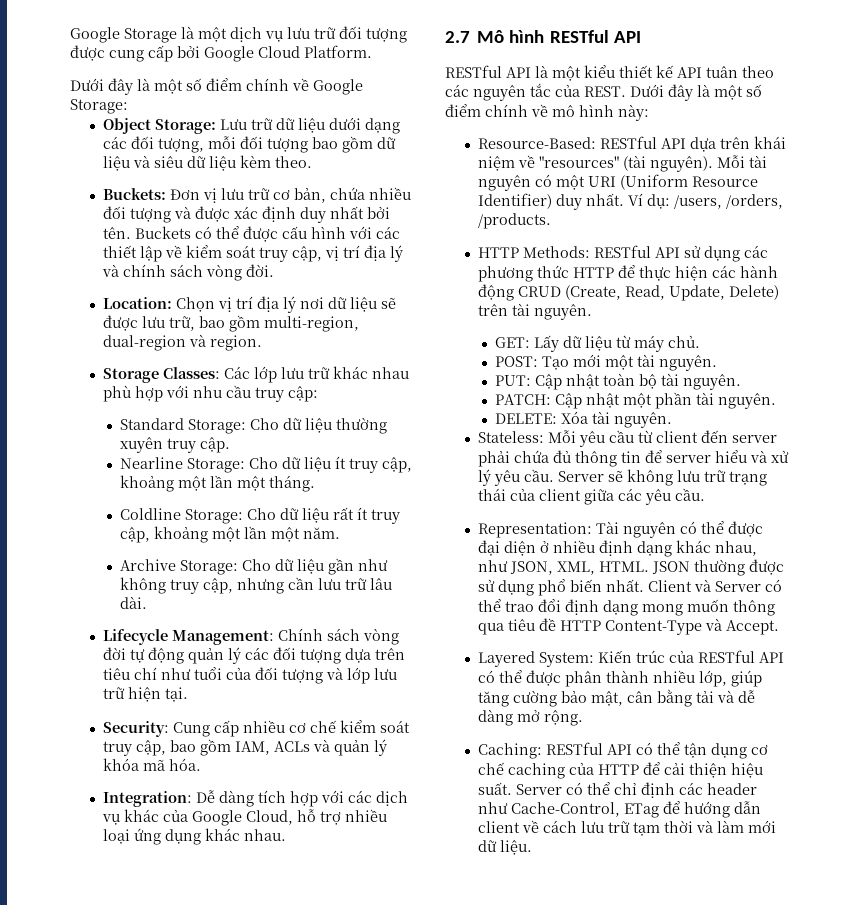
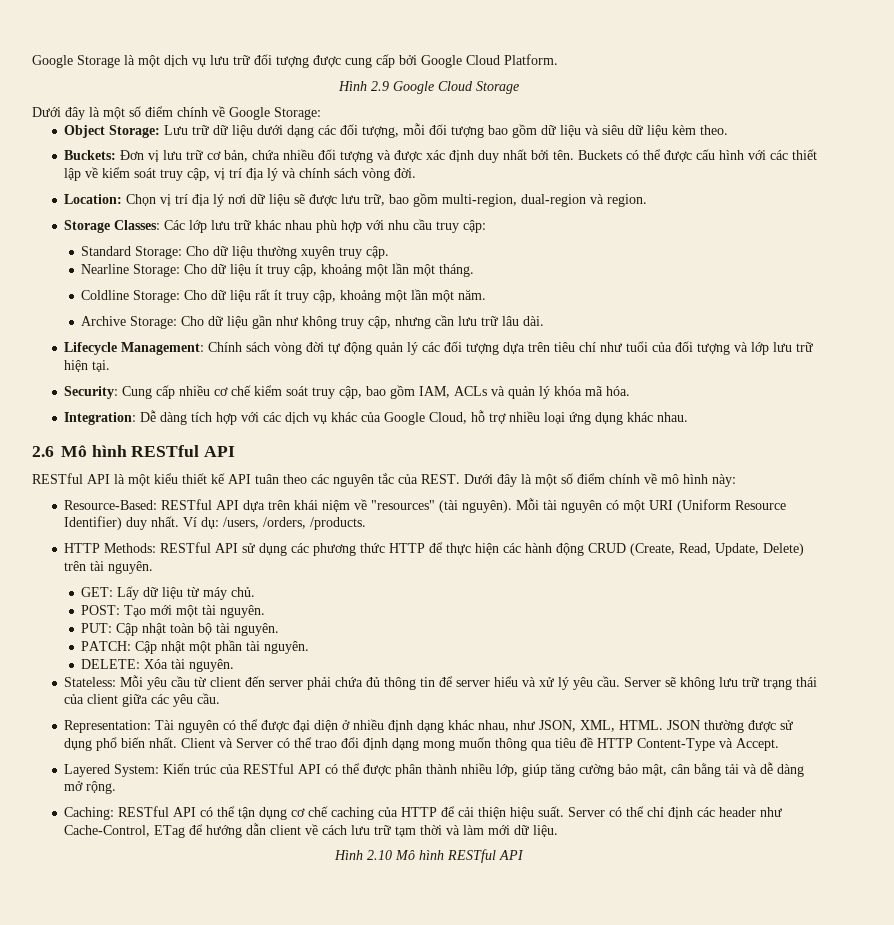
+ Hình 2.9 Google Cloud Storage
- 2.7 Mô hình RESTful API
+ 2.6 Mô hình RESTful API
+ Hình 2.10 Mô hình RESTful API

